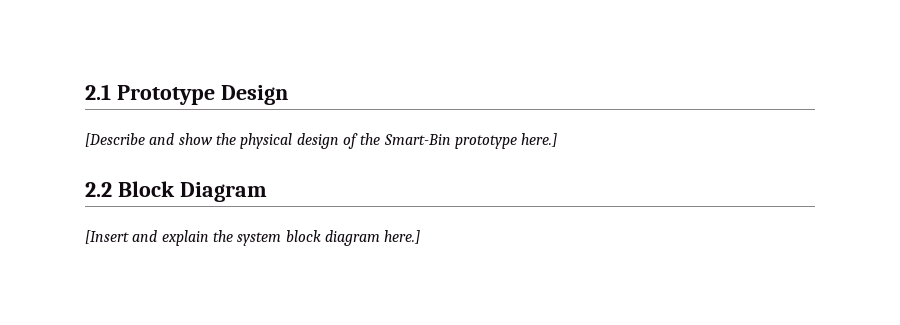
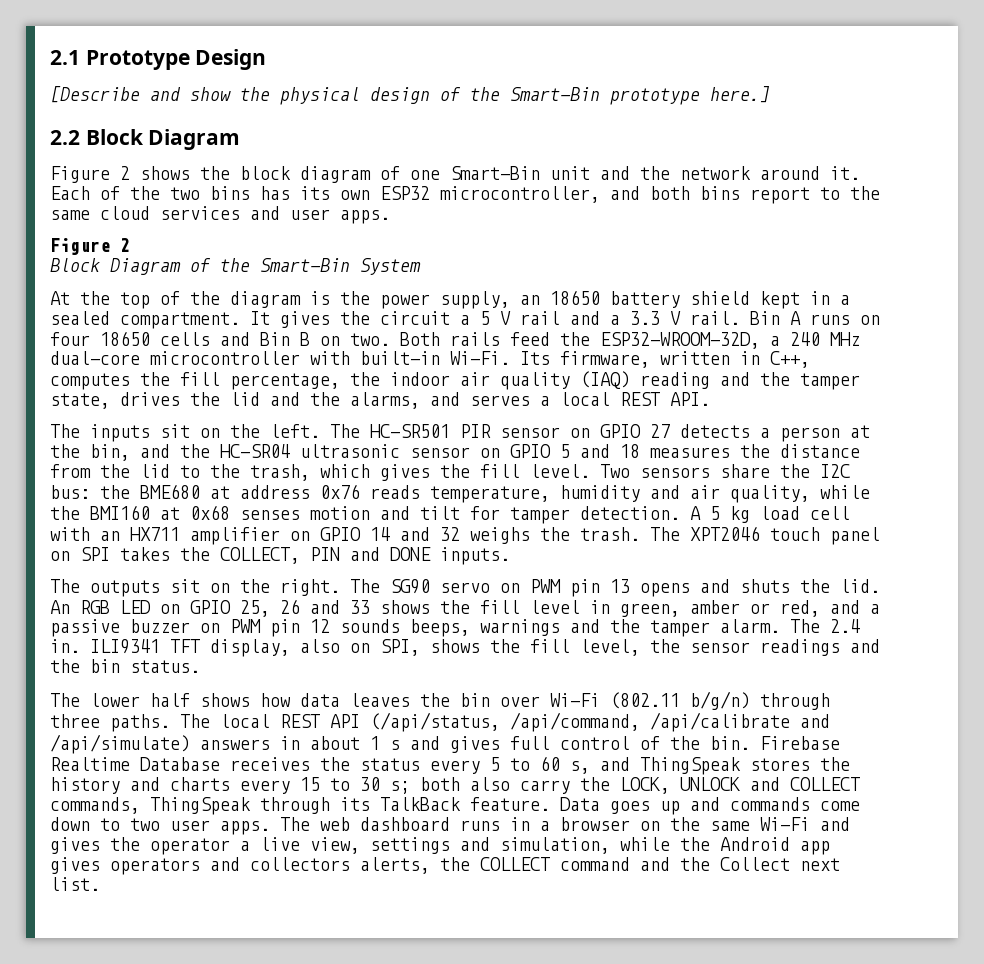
- [Insert and explain the system block diagram here.]
+ Figure 2 shows the block diagram of one Smart-Bin unit and the network around it. Each of the two bins has its own ESP32 microcontroller, and both bins report to the same cloud services and user apps.
+ Figure 2
+ Block Diagram of the Smart-Bin System
+ At the top of the diagram is the power supply, an 18650 battery shield kept in a sealed compartment. It gives the circuit a 5 V rail and a 3.3 V rail. Bin A runs on four 18650 cells and Bin B on two. Both rails feed the ESP32-WROOM-32D, a 240 MHz dual-core microcontroller with built-in Wi-Fi. Its firmware, written in C++, computes the fill percentage, the indoor air quality (IAQ) reading and the tamper state, drives the lid and the alarms, and serves a local REST API.
+ The inputs sit on the left. The HC-SR501 PIR sensor on GPIO 27 detects a person at the bin, and the HC-SR04 ultrasonic sensor on GPIO 5 and 18 measures the distance from the lid to the trash, which gives the fill level. Two sensors share the I2C bus: the BME680 at address 0x76 reads temperature, humidity and air quality, while the BMI160 at 0x68 senses motion and tilt for tamper detection. A 5 kg load cell with an HX711 amplifier on GPIO 14 and 32 weighs the trash. The XPT2046 touch panel on SPI takes the COLLECT, PIN and DONE inputs.
+ The outputs sit on the right. The SG90 servo on PWM pin 13 opens and shuts the lid. An RGB LED on GPIO 25, 26 and 33 shows the fill level in green, amber or red, and a passive buzzer on PWM pin 12 sounds beeps, warnings and the tamper alarm. The 2.4 in. ILI9341 TFT display, also on SPI, shows the fill level, the sensor readings and the bin status.
+ The lower half shows how data leaves the bin over Wi-Fi (802.11 b/g/n) through three paths. The local REST API (/api/status, /api/command, /api/calibrate and /api/simulate) answers in about 1 s and gives full control of the bin. Firebase Realtime Database receives the status every 5 to 60 s, and ThingSpeak stores the history and charts every 15 to 30 s; both also carry the LOCK, UNLOCK and COLLECT commands, ThingSpeak through its TalkBack feature. Data goes up and commands come down to two user apps. The web dashboard runs in a browser on the same Wi-Fi and gives the operator a live view, settings and simulation, while the Android app gives operators and collectors alerts, the COLLECT command and the Collect next list.

